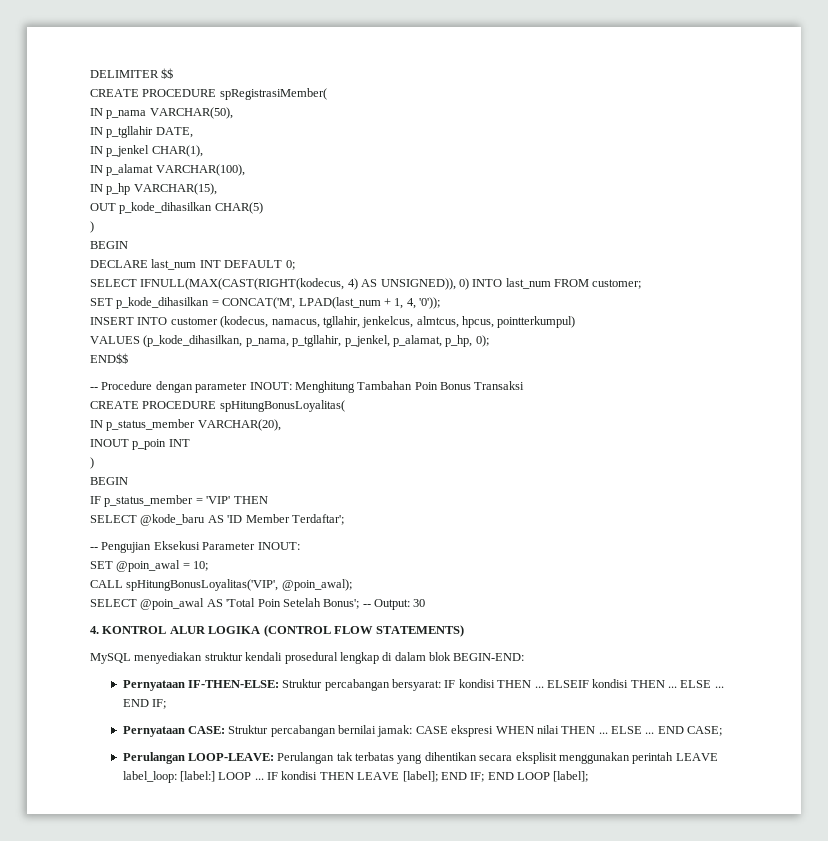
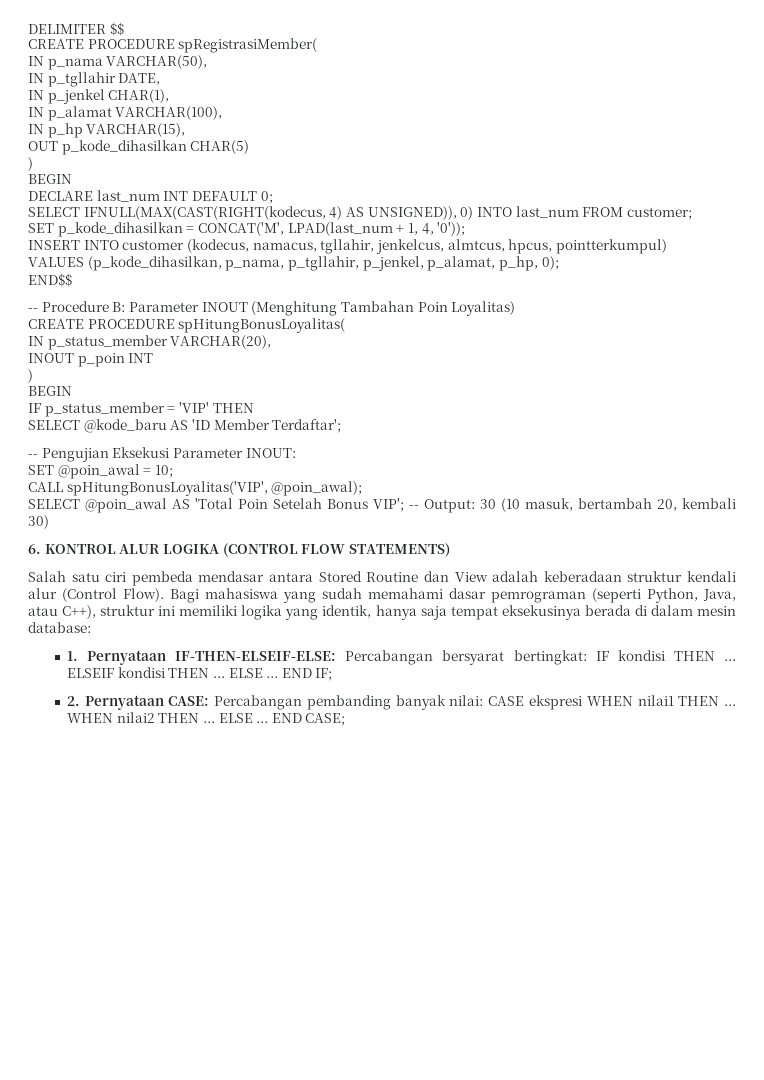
- -- Procedure dengan parameter INOUT: Menghitung Tambahan Poin Bonus Transaksi
+ -- Procedure B: Parameter INOUT (Menghitung Tambahan Poin Loyalitas)
- SELECT @poin_awal AS 'Total Poin Setelah Bonus'; -- Output: 30
- 4. KONTROL ALUR LOGIKA (CONTROL FLOW STATEMENTS)
+ SELECT @poin_awal AS 'Total Poin Setelah Bonus VIP'; -- Output: 30 (10 masuk, bertambah 20, kembali 30)
+ 6. KONTROL ALUR LOGIKA (CONTROL FLOW STATEMENTS)
- MySQL menyediakan struktur kendali prosedural lengkap di dalam blok BEGIN-END:
- Pernyataan IF-THEN-ELSE: Struktur percabangan bersyarat: IF kondisi THEN ...
+ Salah satu ciri pembeda mendasar antara Stored Routine dan View adalah keberadaan struktur kendali alur (Control Flow). Bagi mahasiswa yang sudah memahami dasar pemrograman (seperti Python, Java, atau C++), struktur ini memiliki logika yang identik, hanya saja tempat eksekusinya berada di dalam mesin database:
+ 1. Pernyataan IF-THEN-ELSEIF-ELSE: Percabangan bersyarat bertingkat: IF kondisi THEN ...
- Pernyataan CASE: Struktur percabangan bernilai jamak: CASE ekspresi WHEN nilai THEN ...
+ 2. Pernyataan CASE: Percabangan pembanding banyak nilai: CASE ekspresi WHEN nilai1 THEN ... WHEN nilai2 THEN ...
- Perulangan LOOP-LEAVE: Perulangan tak terbatas yang dihentikan secara eksplisit menggunakan perintah LEAVE label_loop: [label:] LOOP ... IF kondisi THEN LEAVE [label]; END IF; END LOOP [label];

